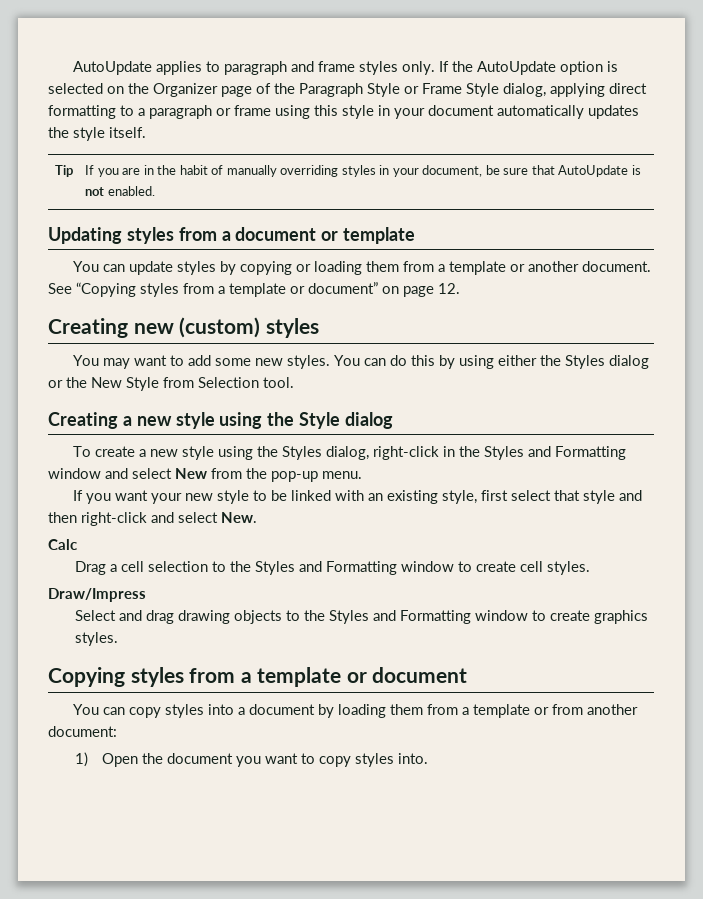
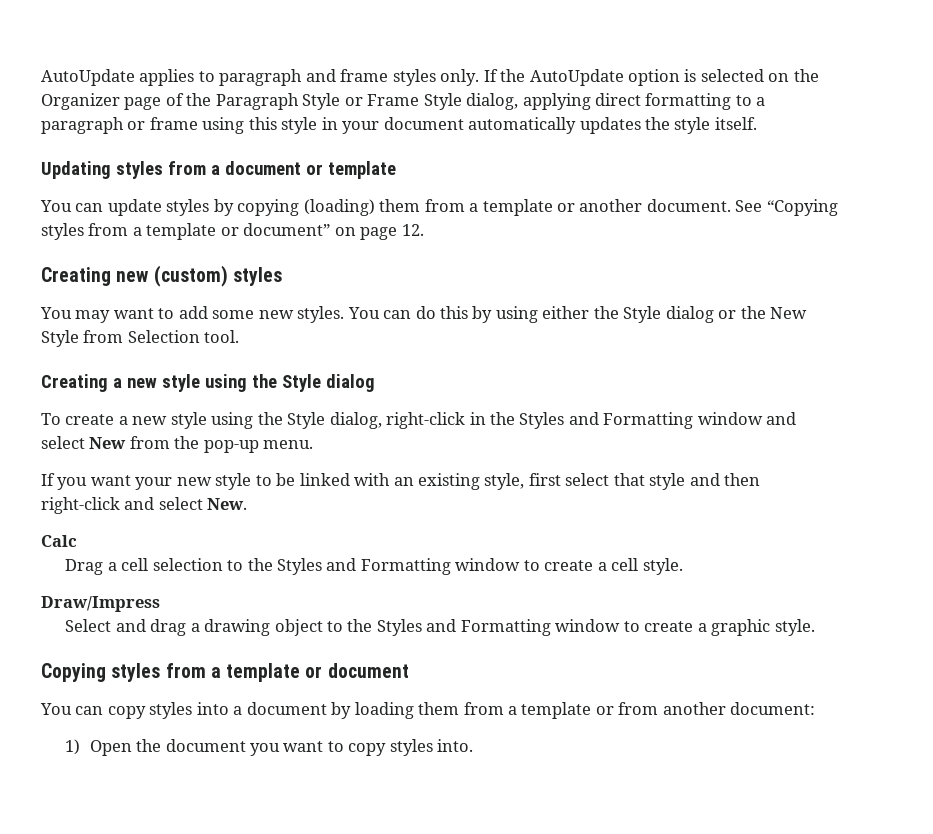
- Tip | If you are in the habit of manually overriding styles in your document, be sure that AutoUpdate is not enabled.
- You can update styles by copying or loading them from a template or another document.
+ You can update styles by copying (loading) them from a template or another document.
- You can do this by using either the Styles dialog or the New Style from Selection tool.
+ You can do this by using either the Style dialog or the New Style from Selection tool.
- To create a new style using the Styles dialog, right-click in the Styles and Formatting window and select New from the pop-up menu.
+ To create a new style using the Style dialog, right-click in the Styles and Formatting window and select New from the pop-up menu.
- Drag a cell selection to the Styles and Formatting window to create cell styles.
+ Drag a cell selection to the Styles and Formatting window to create a cell style.
- Select and drag drawing objects to the Styles and Formatting window to create graphics styles.
+ Select and drag a drawing object to the Styles and Formatting window to create a graphic style.

